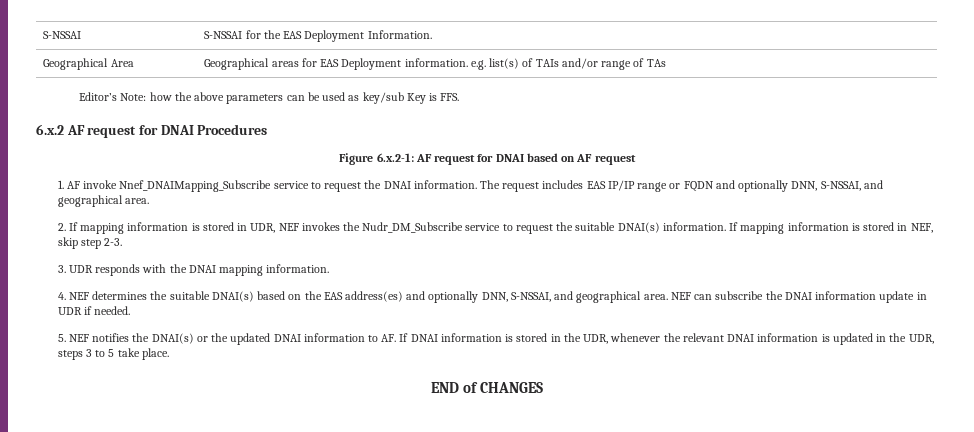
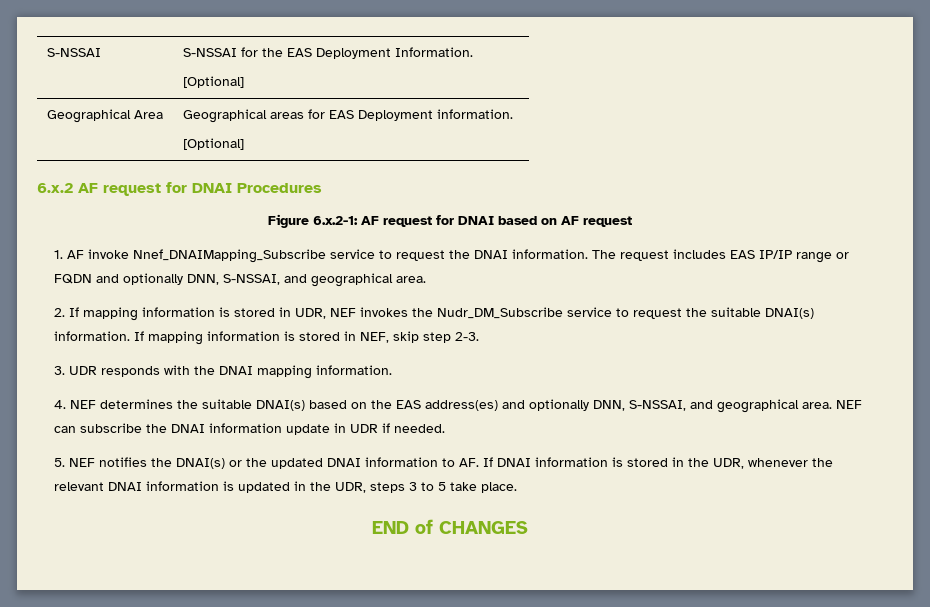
  S-NSSAI | S-NSSAI for the EAS Deployment Information.
+ [Optional]
- Geographical Area | Geographical areas for EAS Deployment information. e.g. list(s) of TAIs and/or range of TAs
- Editor’s Note: how the above parameters can be used as key/sub Key is FFS.
+ Geographical Area | Geographical areas for EAS Deployment information.
+ [Optional]

